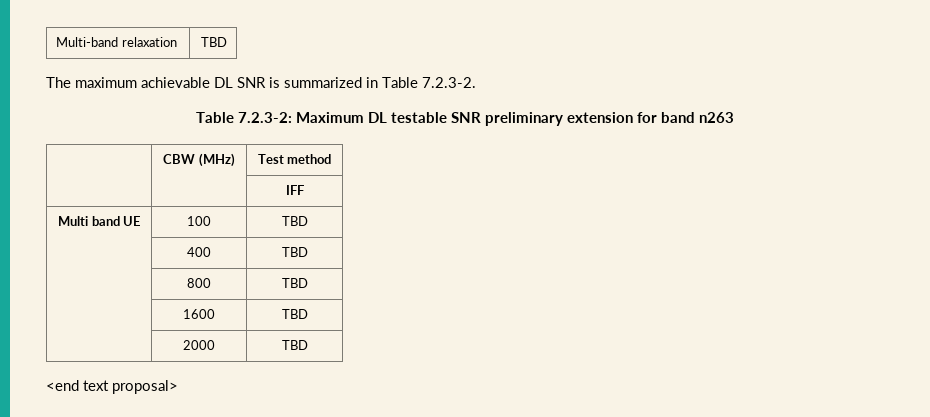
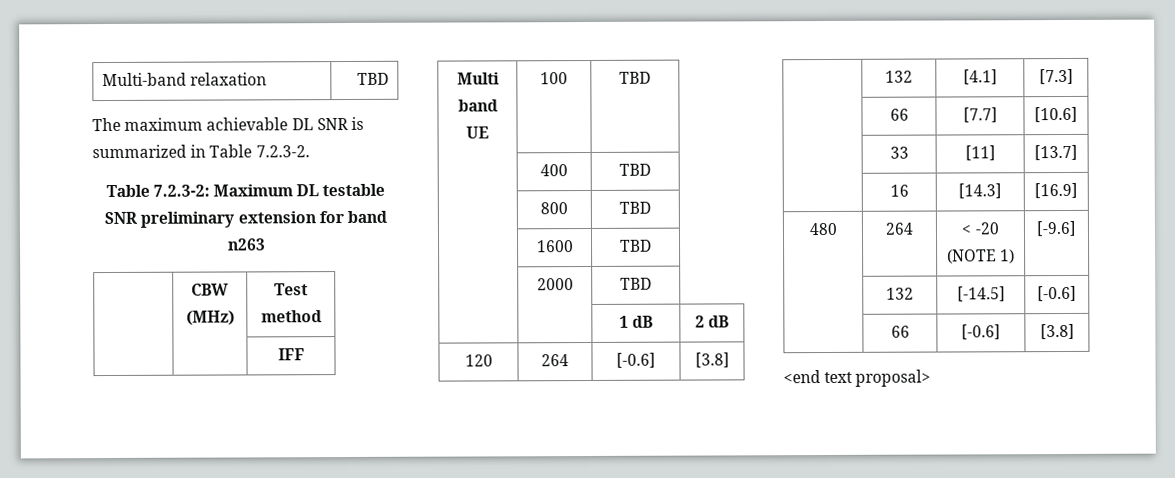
+ | | 1 dB | 2 dB
+ 120 | 264 | [-0.6] | [3.8]
+ | 132 | [4.1] | [7.3]
+ | 66 | [7.7] | [10.6]
+ | 33 | [11] | [13.7]
+ | 16 | [14.3] | [16.9]
+ 480 | 264 | < -20 (NOTE 1) | [-9.6]
+ | 132 | [-14.5] | [-0.6]
+ | 66 | [-0.6] | [3.8]

